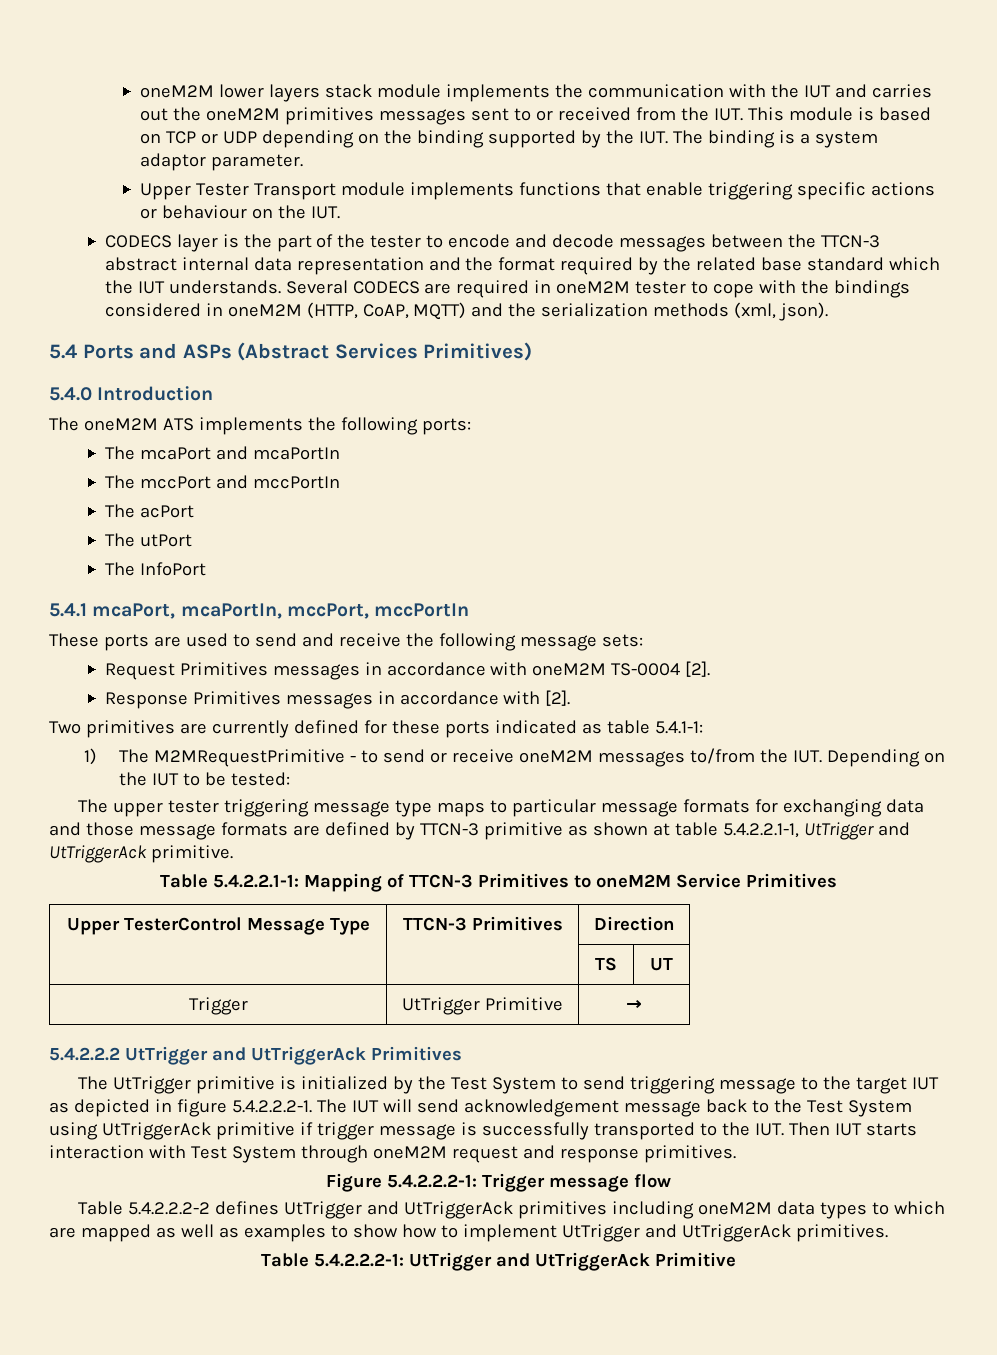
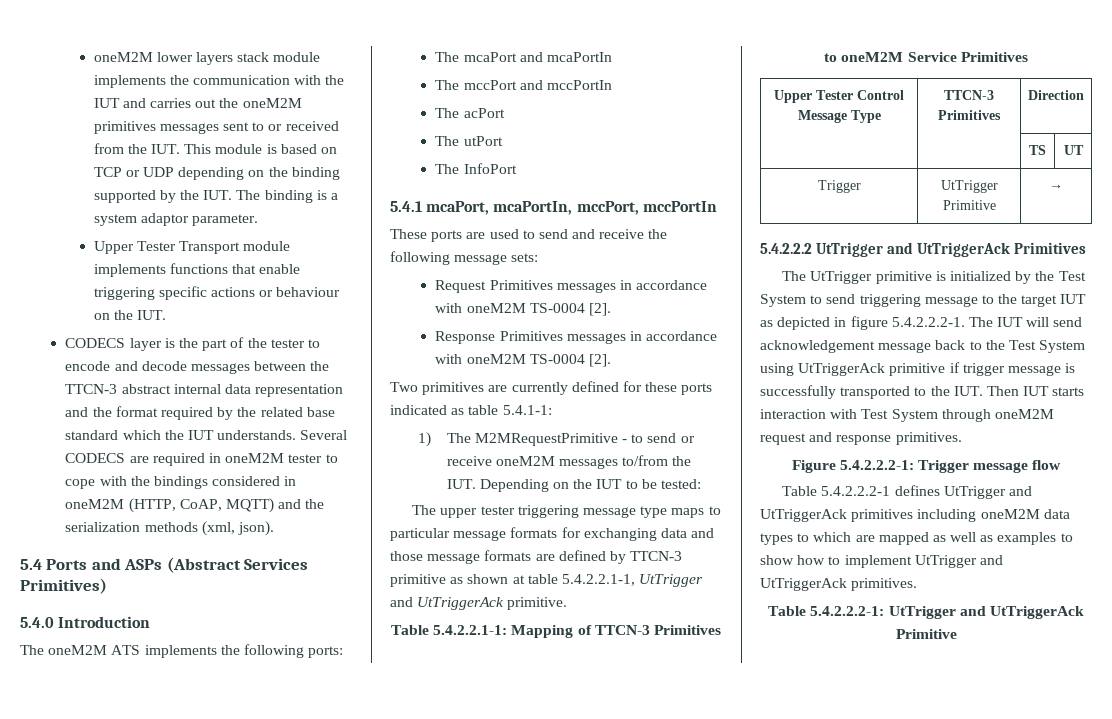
- Response Primitives messages in accordance with [2].
+ Response Primitives messages in accordance with oneM2M TS-0004 [2].
- Upper TesterControl Message Type | TTCN-3 Primitives | Direction
+ Upper Tester Control Message Type | TTCN-3 Primitives | Direction
- Table 5.4.2.2.2-2 defines UtTrigger and UtTriggerAck primitives including oneM2M data types to which are mapped as well as examples to show how to implement UtTrigger and UtTriggerAck primitives.
+ Table 5.4.2.2.2-1 defines UtTrigger and UtTriggerAck primitives including oneM2M data types to which are mapped as well as examples to show how to implement UtTrigger and UtTriggerAck primitives.

